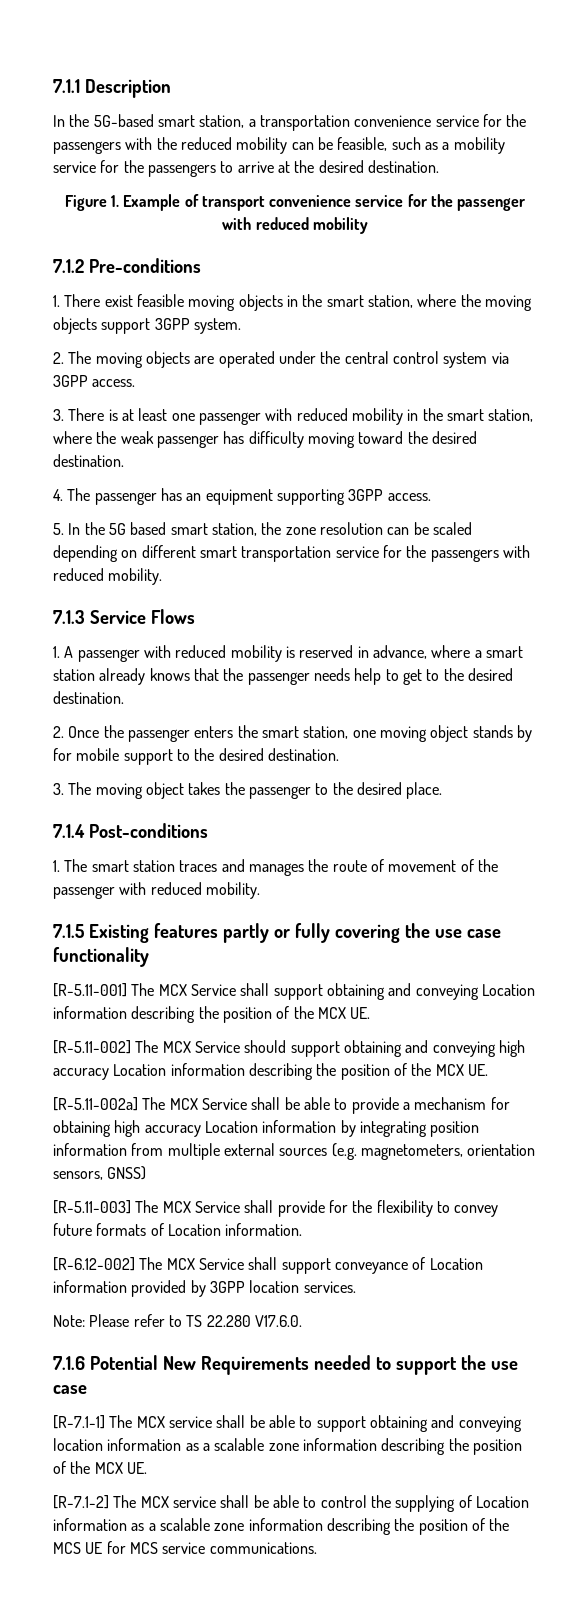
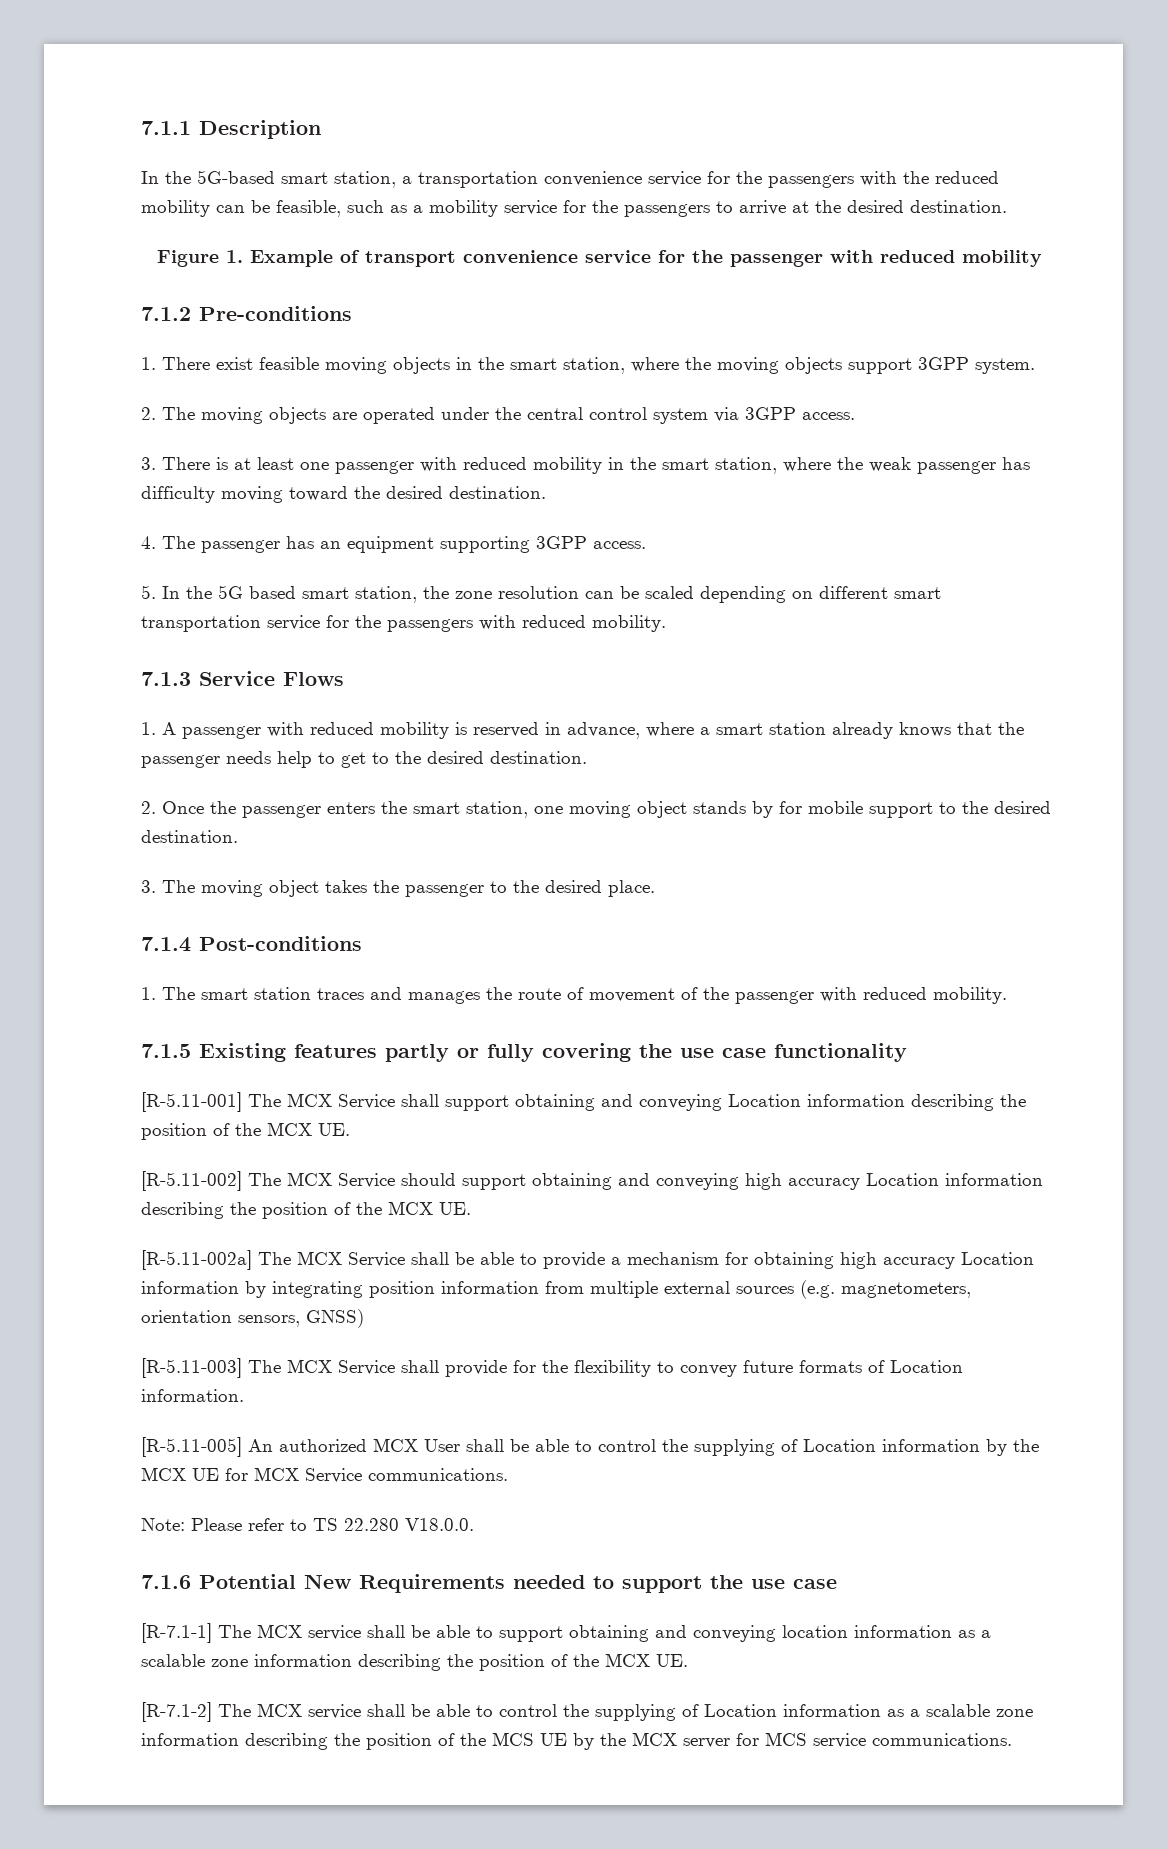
- [R-6.12-002] The MCX Service shall support conveyance of Location information provided by 3GPP location services.
+ [R-5.11-005] An authorized MCX User shall be able to control the supplying of Location information by the MCX UE for MCX Service communications.
- Note: Please refer to TS 22.280 V17.6.0.
+ Note: Please refer to TS 22.280 V18.0.0.
- [R-7.1-2] The MCX service shall be able to control the supplying of Location information as a scalable zone information describing the position of the MCS UE for MCS service communications.
+ [R-7.1-2] The MCX service shall be able to control the supplying of Location information as a scalable zone information describing the position of the MCS UE by the MCX server for MCS service communications.

